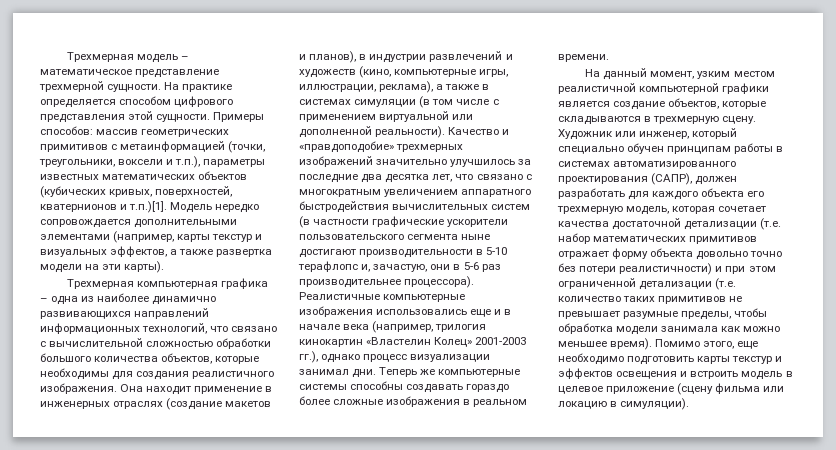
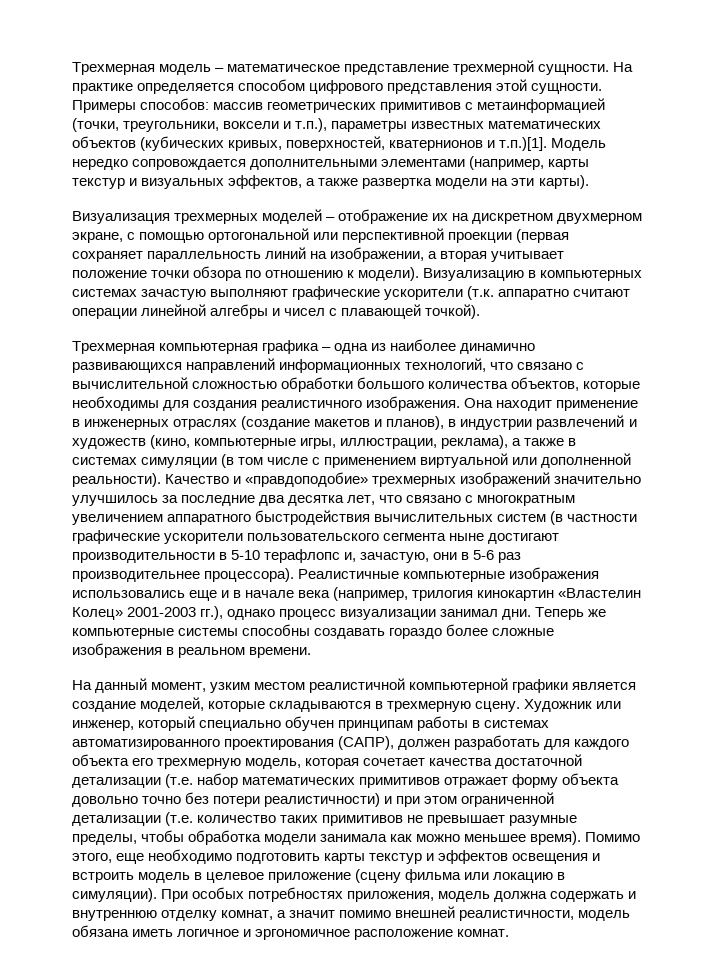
+ Визуализация трехмерных моделей – отображение их на дискретном двухмерном экране, с помощью ортогональной или перспективной проекции (первая сохраняет параллельность линий на изображении, а вторая учитывает положение точки обзора по отношению к модели). Визуализацию в компьютерных системах зачастую выполняют графические ускорители (т.к. аппаратно считают операции линейной алгебры и чисел с плавающей точкой).
- На данный момент, узким местом реалистичной компьютерной графики является создание объектов, которые складываются в трехмерную сцену.
+ На данный момент, узким местом реалистичной компьютерной графики является создание моделей, которые складываются в трехмерную сцену.
+ При особых потребностях приложения, модель должна содержать и внутреннюю отделку комнат, а значит помимо внешней реалистичности, модель обязана иметь логичное и эргономичное расположение комнат.

